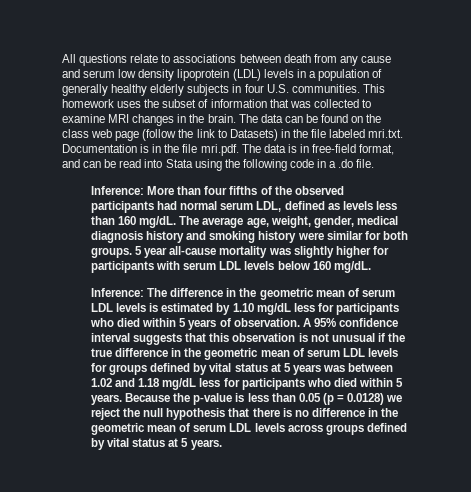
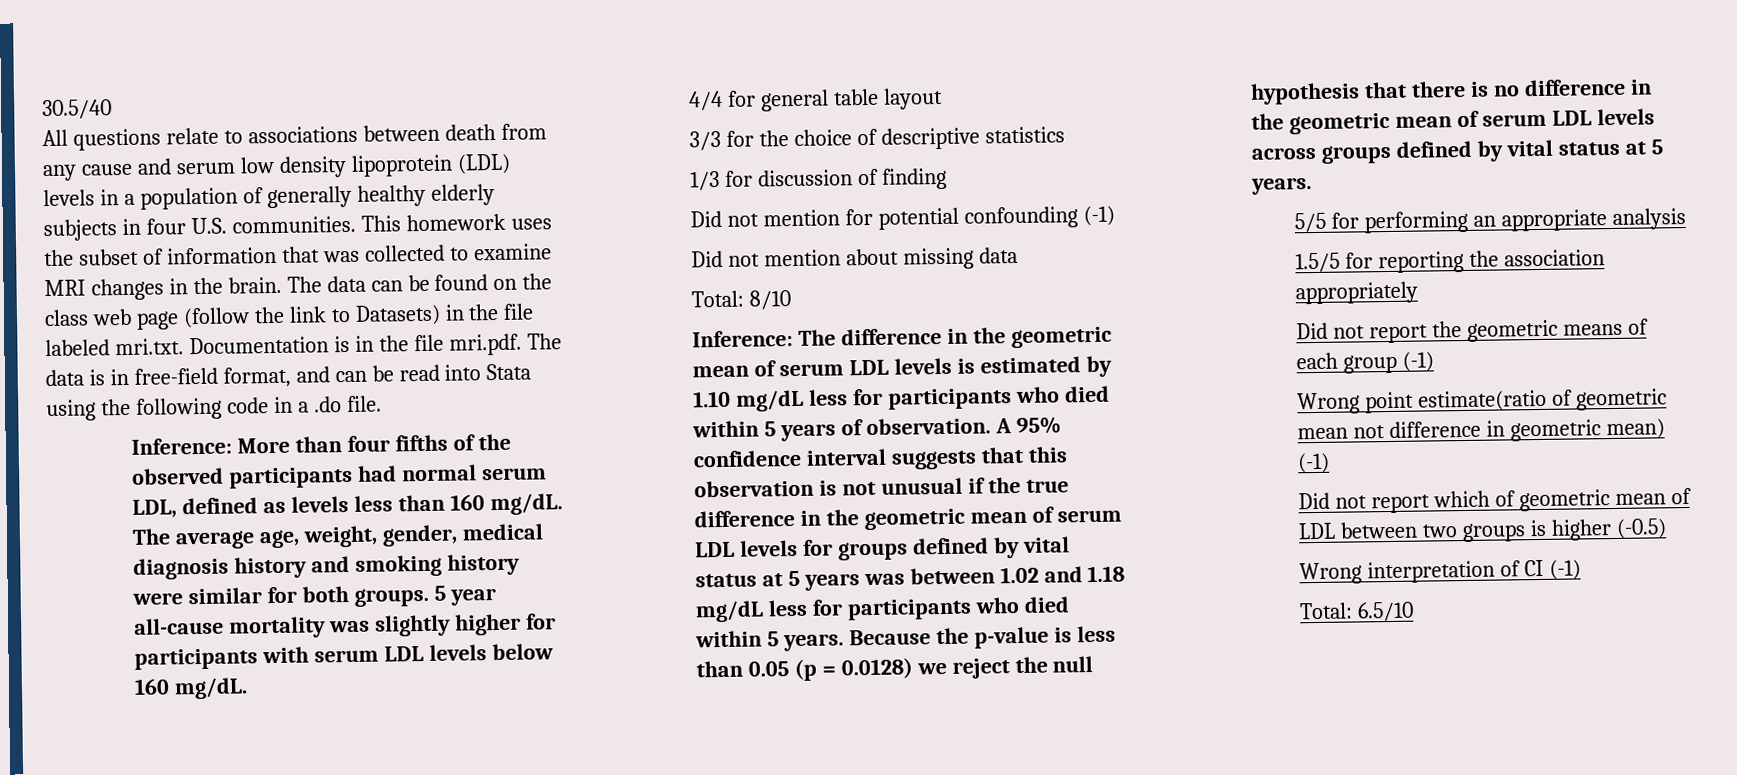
+ 30.5/40
+ 4/4 for general table layout
+ 3/3 for the choice of descriptive statistics
+ 1/3 for discussion of finding
+ Did not mention for potential confounding (-1)
+ Did not mention about missing data
+ Total: 8/10
+ 5/5 for performing an appropriate analysis
+ 1.5/5 for reporting the association appropriately
+ Did not report the geometric means of each group (-1)
+ Wrong point estimate(ratio of geometric mean not difference in geometric mean) (-1)
+ Did not report which of geometric mean of LDL between two groups is higher (-0.5)
+ Wrong interpretation of CI (-1)
+ Total: 6.5/10

